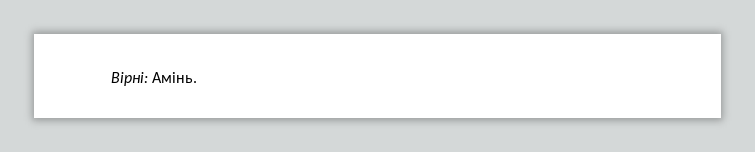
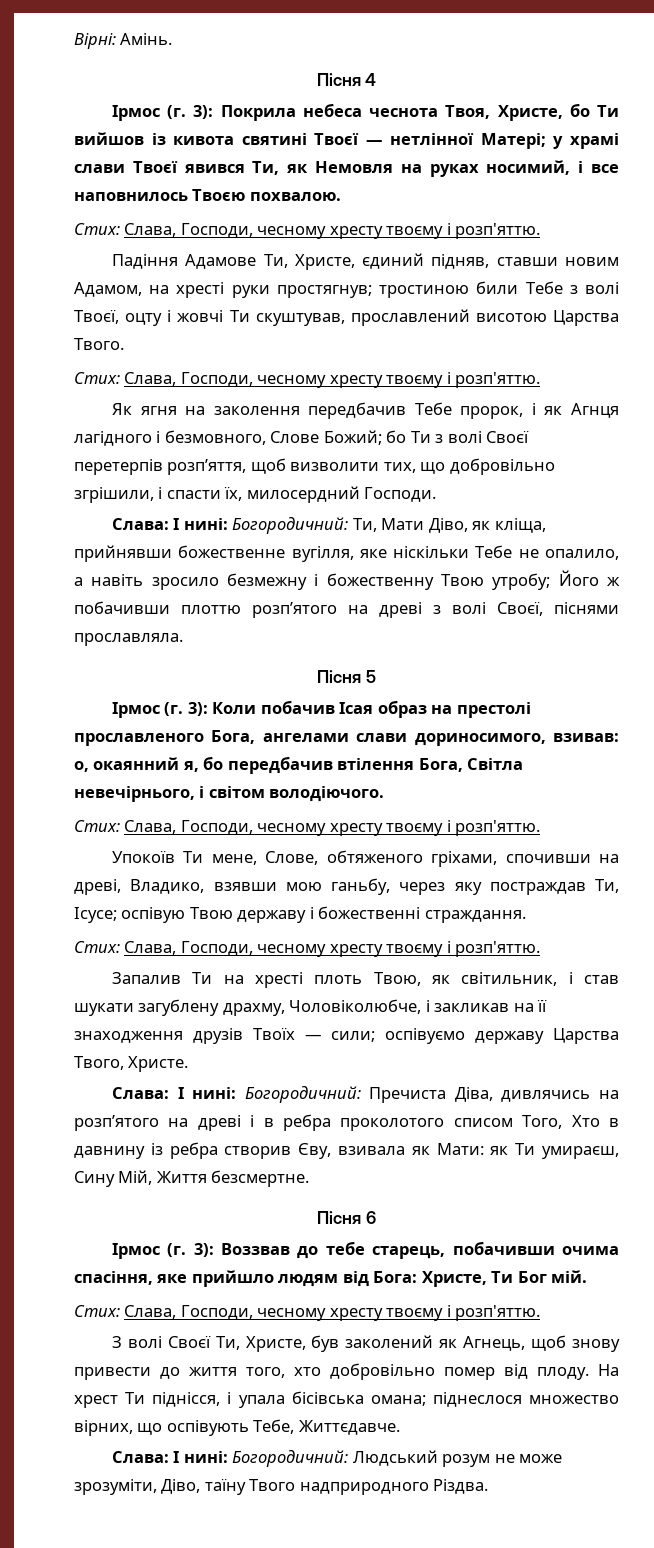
+ Пісня 4
+ Ірмос (г. 3): Покрила небеса чеснота Твоя, Христе, бо Ти вийшов із кивота святині Твоєї — нетлінної Матері; у храмі слави Твоєї явився Ти, як Немовля на руках носимий, і все наповнилось Твоєю похвалою.
+ Стих: Слава, Господи, чесному хресту твоєму і розп'яттю.
+ Падіння Адамове Ти, Христе, єдиний підняв, ставши новим Адамом, на хресті руки простягнув; тростиною били Тебе з волі Твоєї, оцту і жовчі Ти скуштував, прославлений висотою Царства Твого.
+ Стих: Слава, Господи, чесному хресту твоєму і розп'яттю.
+ Як ягня на заколення передбачив Тебе пророк, і як Агнця лагідного і безмовного, Слове Божий; бо Ти з волі Своєї перетерпів розп’яття, щоб визволити тих, що добровільно згрішили, і спасти їх, милосердний Господи.
+ Слава: І нині: Богородичний: Ти, Мати Діво, як кліща, прийнявши божественне вугілля, яке ніскільки Тебе не опалило, а навіть зросило безмежну і божественну Твою утробу; Його ж побачивши плоттю розп’ятого на древі з волі Своєї, піснями прославляла.
+ Пісня 5
+ Ірмос (г. 3): Коли побачив Ісая образ на престолі прославленого Бога, ангелами слави дориносимого, взивав: о, окаянний я, бо передбачив втілення Бога, Світла невечірнього, і світом володіючого.
+ Стих: Слава, Господи, чесному хресту твоєму і розп'яттю.
+ Упокоїв Ти мене, Слове, обтяженого гріхами, спочивши на древі, Владико, взявши мою ганьбу, через яку постраждав Ти, Ісусе; оспівую Твою державу і божественні страждання.
+ Стих: Слава, Господи, чесному хресту твоєму і розп'яттю.
+ Запалив Ти на хресті плоть Твою, як світильник, і став шукати загублену драхму, Чоловіколюбче, і закликав на її знаходження друзів Твоїх — сили; оспівуємо державу Царства Твого, Христе.
+ Слава: І нині: Богородичний: Пречиста Діва, дивлячись на розп’ятого на древі і в ребра проколотого списом Того, Хто в давнину із ребра створив Єву, взивала як Мати: як Ти умираєш, Сину Мій, Життя безсмертне.
+ Пісня 6
+ Ірмос (г. 3): Воззвав до тебе старець, побачивши очима спасіння, яке прийшло людям від Бога: Христе, Ти Бог мій.
+ Стих: Слава, Господи, чесному хресту твоєму і розп'яттю.
+ З волі Своєї Ти, Христе, був заколений як Агнець, щоб знову привести до життя того, хто добровільно помер від плоду. На хрест Ти піднісся, і упала бісівська омана; піднеслося множество вірних, що оспівують Тебе, Життєдавче.
+ Слава: І нині: Богородичний: Людський розум не може зрозуміти, Діво, таїну Твого надприродного Різдва.

